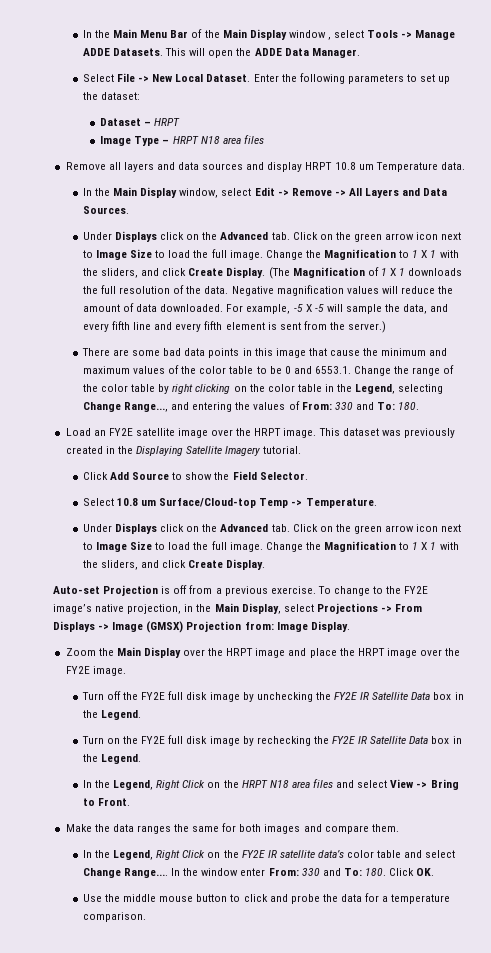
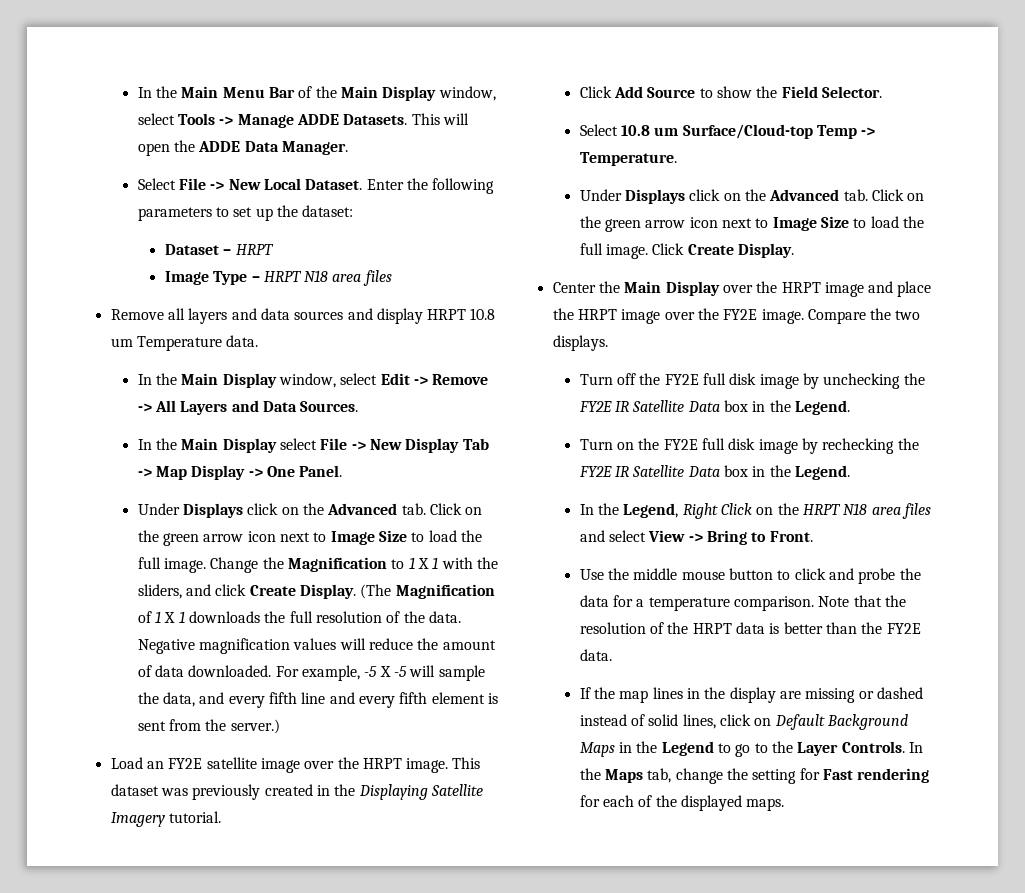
- In the Main Menu Bar of the Main Display window , select Tools -> Manage ADDE Datasets.
+ In the Main Menu Bar of the Main Display window, select Tools -> Manage ADDE Datasets.
+ In the Main Display select File -> New Display Tab -> Map Display -> One Panel.
- There are some bad data points in this image that cause the minimum and maximum values of the color table to be 0 and 6553.1. Change the range of the color table by right clicking on the color table in the Legend, selecting Change Range..., and entering the values of From: 330 and To: 180.
  Select 10.8 um Surface/Cloud-top Temp -> Temperature.
- Under Displays click on the Advanced tab. Click on the green arrow icon next to Image Size to load the full image. Change the Magnification to 1 X 1 with the sliders, and click Create Display.
- Auto-set Projection is off from a previous exercise. To change to the FY2E image’s native projection, in the Main Display, select Projections -> From Displays -> Image (GMSX) Projection from: Image Display.
- Zoom the Main Display over the HRPT image and place the HRPT image over the FY2E image.
+ Under Displays click on the Advanced tab. Click on the green arrow icon next to Image Size to load the full image. Click Create Display.
+ Center the Main Display over the HRPT image and place the HRPT image over the FY2E image. Compare the two displays.
- Make the data ranges the same for both images and compare them.
- In the Legend, Right Click on the FY2E IR satellite data’s color table and select Change Range.... In the window enter From: 330 and To: 180. Click OK.
+ Note that the resolution of the HRPT data is better than the FY2E data.
+ If the map lines in the display are missing or dashed instead of solid lines, click on Default Background Maps in the Legend to go to the Layer Controls. In the Maps tab, change the setting for Fast rendering for each of the displayed maps.

